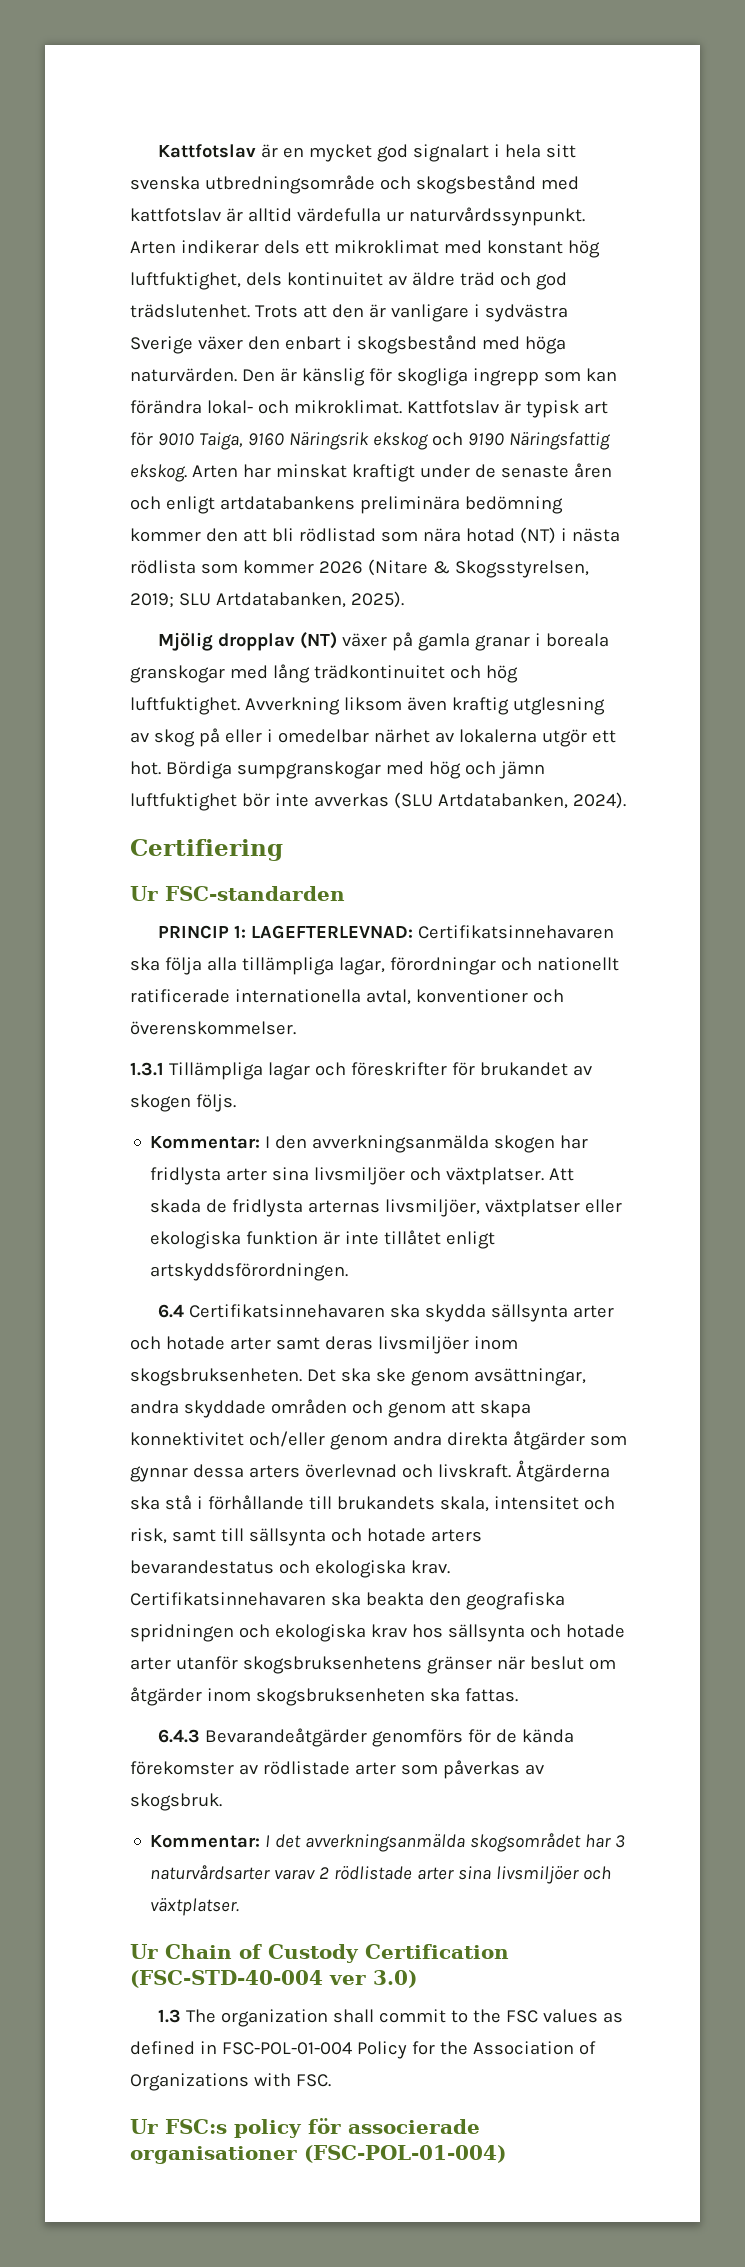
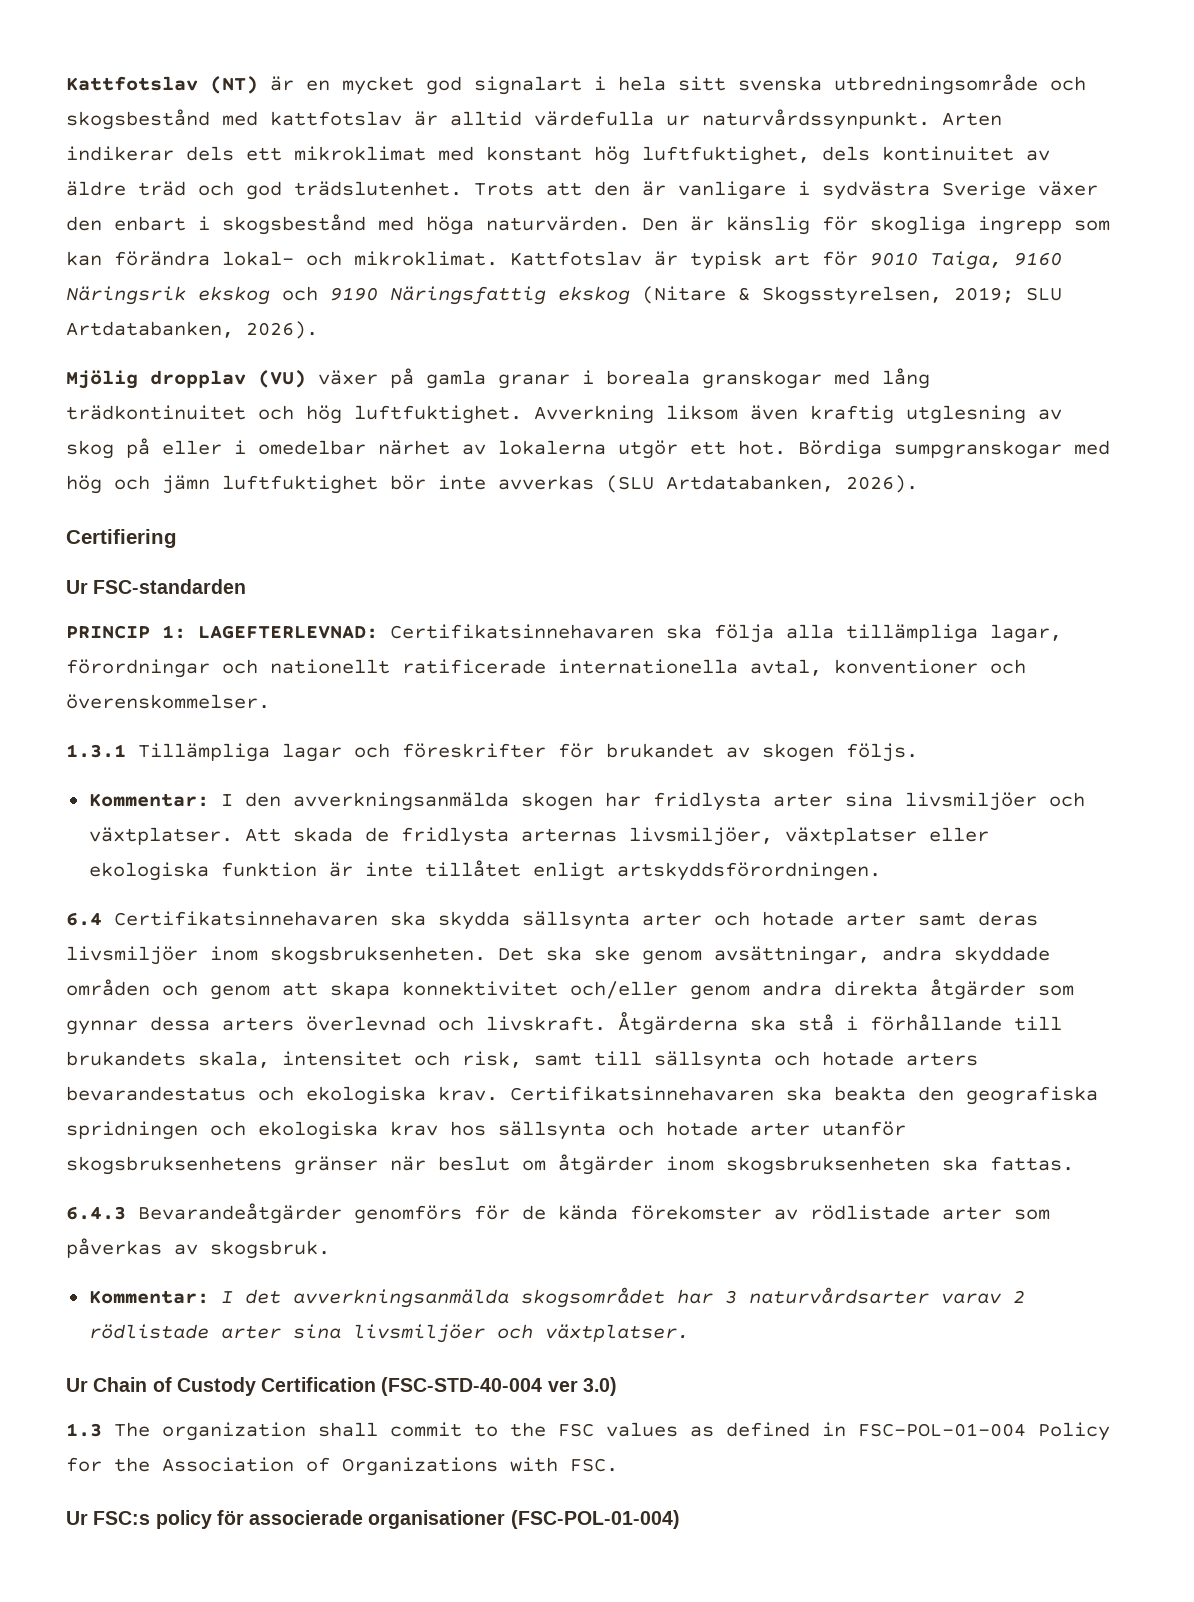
- Kattfotslav är en mycket god signalart i hela sitt svenska utbredningsområde och skogsbestånd med kattfotslav är alltid värdefulla ur naturvårdssynpunkt.
+ Kattfotslav (NT) är en mycket god signalart i hela sitt svenska utbredningsområde och skogsbestånd med kattfotslav är alltid värdefulla ur naturvårdssynpunkt.
- Kattfotslav är typisk art för 9010 Taiga, 9160 Näringsrik ekskog och 9190 Näringsfattig ekskog. Arten har minskat kraftigt under de senaste åren och enligt artdatabankens preliminära bedömning kommer den att bli rödlistad som nära hotad (NT) i nästa rödlista som kommer 2026 (Nitare & Skogsstyrelsen, 2019; SLU Artdatabanken, 2025).
+ Kattfotslav är typisk art för 9010 Taiga, 9160 Näringsrik ekskog och 9190 Näringsfattig ekskog (Nitare & Skogsstyrelsen, 2019; SLU Artdatabanken, 2026).
- Mjölig dropplav (NT) växer på gamla granar i boreala granskogar med lång trädkontinuitet och hög luftfuktighet.
+ Mjölig dropplav (VU) växer på gamla granar i boreala granskogar med lång trädkontinuitet och hög luftfuktighet.
- Bördiga sumpgranskogar med hög och jämn luftfuktighet bör inte avverkas (SLU Artdatabanken, 2024).
+ Bördiga sumpgranskogar med hög och jämn luftfuktighet bör inte avverkas (SLU Artdatabanken, 2026).

